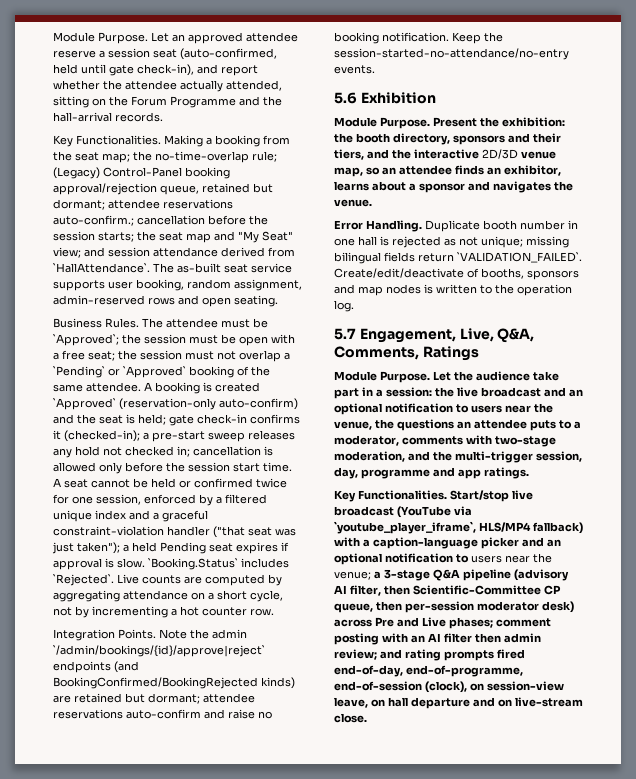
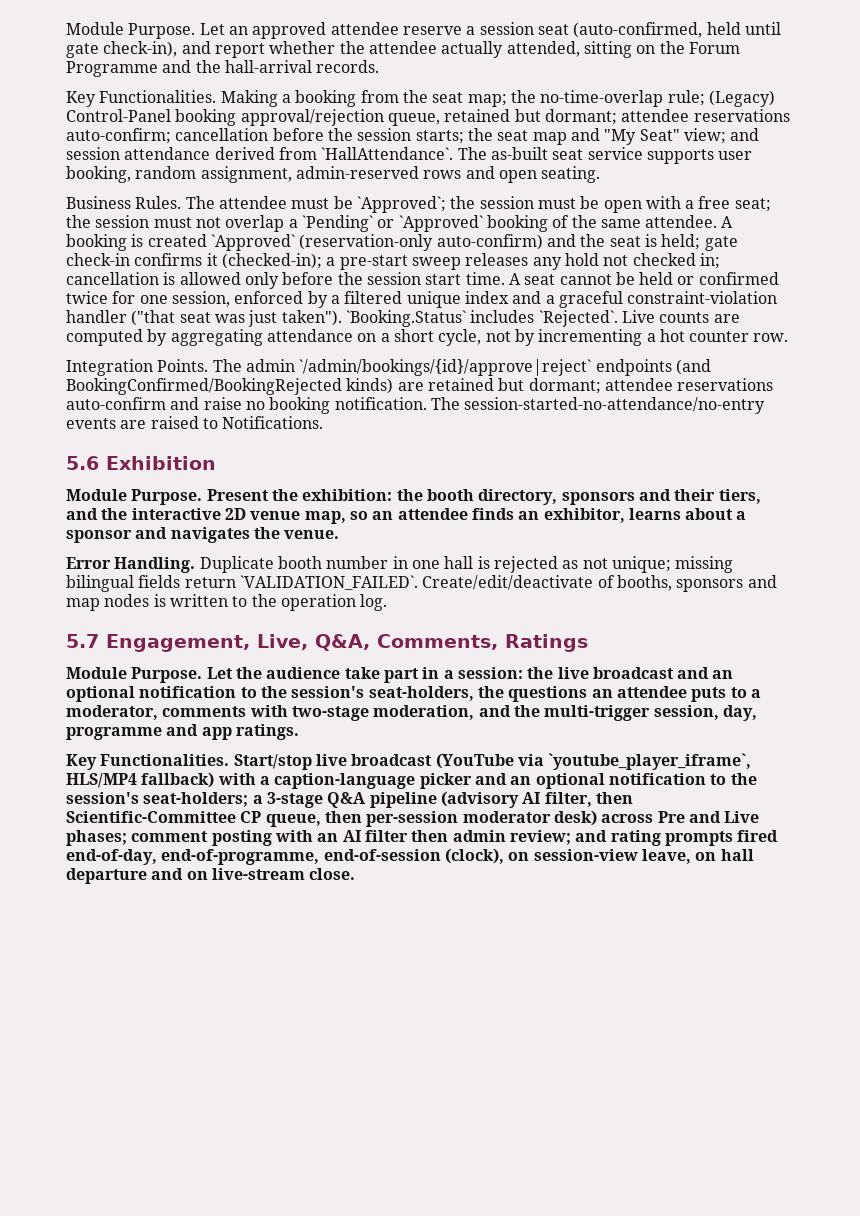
- Making a booking from the seat map; the no-time-overlap rule; (Legacy) Control-Panel booking approval/rejection queue, retained but dormant; attendee reservations auto-confirm.; cancellation before the session starts; the seat map and "My Seat" view; and session attendance derived from `HallAttendance`.
+ Making a booking from the seat map; the no-time-overlap rule; (Legacy) Control-Panel booking approval/rejection queue, retained but dormant; attendee reservations auto-confirm; cancellation before the session starts; the seat map and "My Seat" view; and session attendance derived from `HallAttendance`.
- A seat cannot be held or confirmed twice for one session, enforced by a filtered unique index and a graceful constraint-violation handler ("that seat was just taken"); a held Pending seat expires if approval is slow.
+ A seat cannot be held or confirmed twice for one session, enforced by a filtered unique index and a graceful constraint-violation handler ("that seat was just taken").
- Note the admin `/admin/bookings/{id}/approve|reject` endpoints (and BookingConfirmed/BookingRejected kinds) are retained but dormant; attendee reservations auto-confirm and raise no booking notification.
+ The admin `/admin/bookings/{id}/approve|reject` endpoints (and BookingConfirmed/BookingRejected kinds) are retained but dormant; attendee reservations auto-confirm and raise no booking notification.
- Keep the session-started-no-attendance/no-entry events.
+ The session-started-no-attendance/no-entry events are raised to Notifications.
- Present the exhibition: the booth directory, sponsors and their tiers, and the interactive 2D/3D venue map, so an attendee finds an exhibitor, learns about a sponsor and navigates the venue.
+ Present the exhibition: the booth directory, sponsors and their tiers, and the interactive 2D venue map, so an attendee finds an exhibitor, learns about a sponsor and navigates the venue.
- Let the audience take part in a session: the live broadcast and an optional notification to users near the venue, the questions an attendee puts to a moderator, comments with two-stage moderation, and the multi-trigger session, day, programme and app ratings.
+ Let the audience take part in a session: the live broadcast and an optional notification to the session's seat-holders, the questions an attendee puts to a moderator, comments with two-stage moderation, and the multi-trigger session, day, programme and app ratings.
- Start/stop live broadcast (YouTube via `youtube_player_iframe`, HLS/MP4 fallback) with a caption-language picker and an optional notification to users near the venue;
+ Start/stop live broadcast (YouTube via `youtube_player_iframe`, HLS/MP4 fallback) with a caption-language picker and an optional notification to the session's seat-holders;

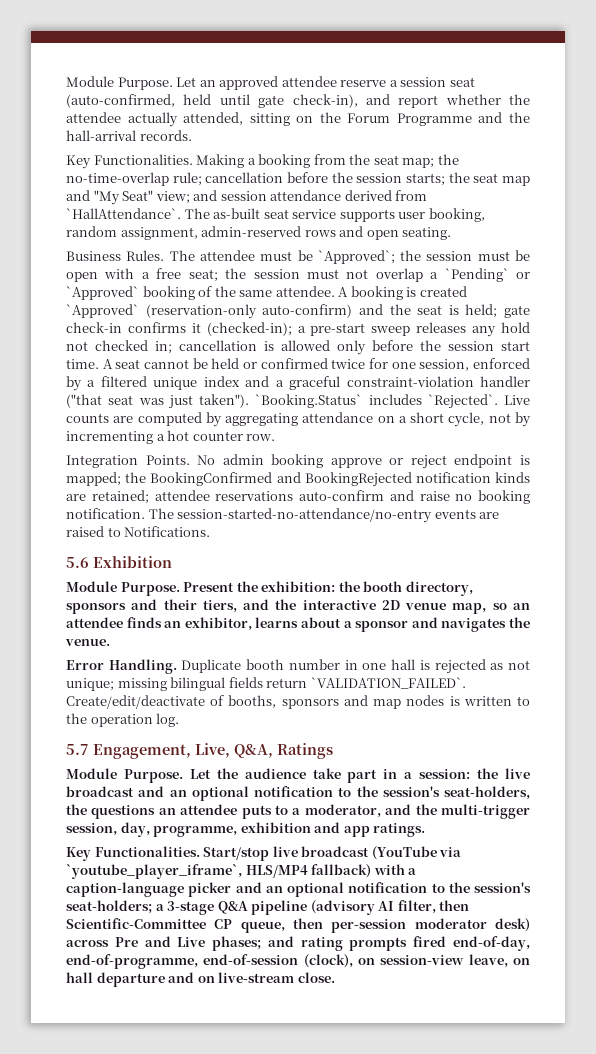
- Making a booking from the seat map; the no-time-overlap rule; (Legacy) Control-Panel booking approval/rejection queue, retained but dormant; attendee reservations auto-confirm; cancellation before the session starts; the seat map and "My Seat" view; and session attendance derived from `HallAttendance`.
+ Making a booking from the seat map; the no-time-overlap rule; cancellation before the session starts; the seat map and "My Seat" view; and session attendance derived from `HallAttendance`.
- The admin `/admin/bookings/{id}/approve|reject` endpoints (and BookingConfirmed/BookingRejected kinds) are retained but dormant; attendee reservations auto-confirm and raise no booking notification.
+ No admin booking approve or reject endpoint is mapped; the BookingConfirmed and BookingRejected notification kinds are retained; attendee reservations auto-confirm and raise no booking notification.
- 5.7 Engagement, Live, Q&A, Comments, Ratings
+ 5.7 Engagement, Live, Q&A, Ratings
- Let the audience take part in a session: the live broadcast and an optional notification to the session's seat-holders, the questions an attendee puts to a moderator, comments with two-stage moderation, and the multi-trigger session, day, programme and app ratings.
+ Let the audience take part in a session: the live broadcast and an optional notification to the session's seat-holders, the questions an attendee puts to a moderator, and the multi-trigger session, day, programme, exhibition and app ratings.
- Start/stop live broadcast (YouTube via `youtube_player_iframe`, HLS/MP4 fallback) with a caption-language picker and an optional notification to the session's seat-holders; a 3-stage Q&A pipeline (advisory AI filter, then Scientific-Committee CP queue, then per-session moderator desk) across Pre and Live phases; comment posting with an AI filter then admin review; and rating prompts fired end-of-day, end-of-programme, end-of-session (clock), on session-view leave, on hall departure and on live-stream close.
+ Start/stop live broadcast (YouTube via `youtube_player_iframe`, HLS/MP4 fallback) with a caption-language picker and an optional notification to the session's seat-holders; a 3-stage Q&A pipeline (advisory AI filter, then Scientific-Committee CP queue, then per-session moderator desk) across Pre and Live phases; and rating prompts fired end-of-day, end-of-programme, end-of-session (clock), on session-view leave, on hall departure and on live-stream close.

